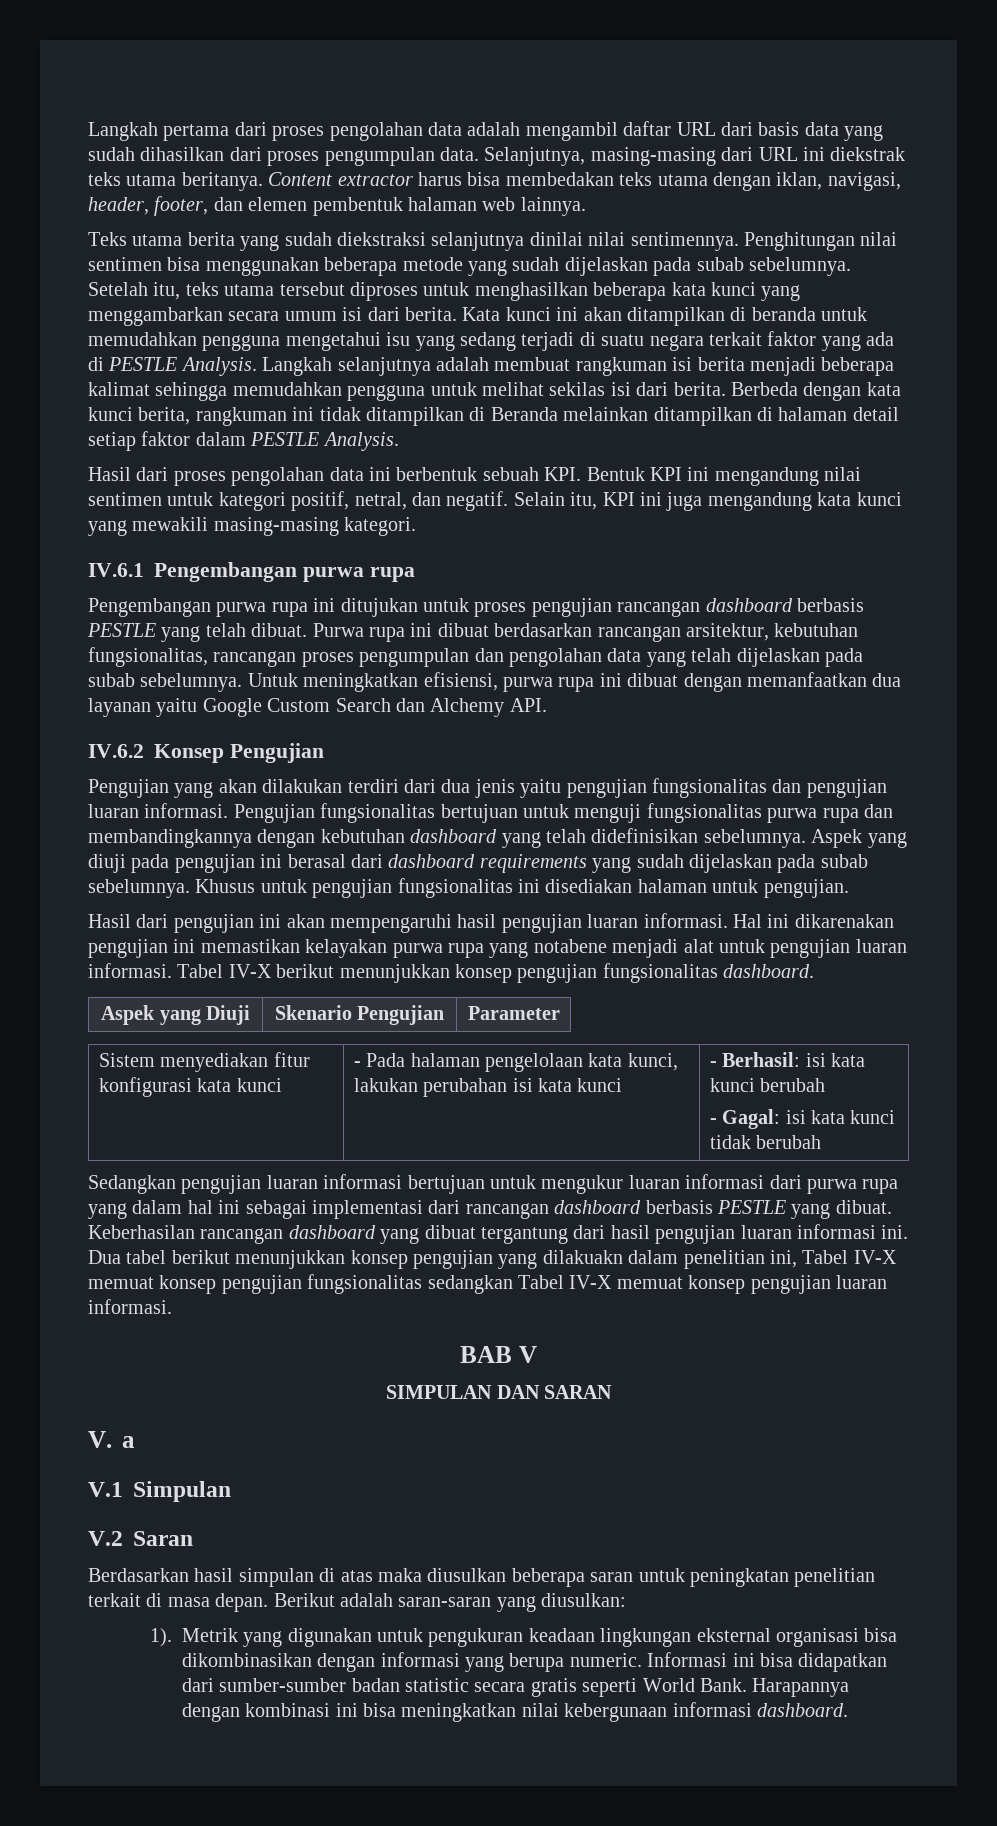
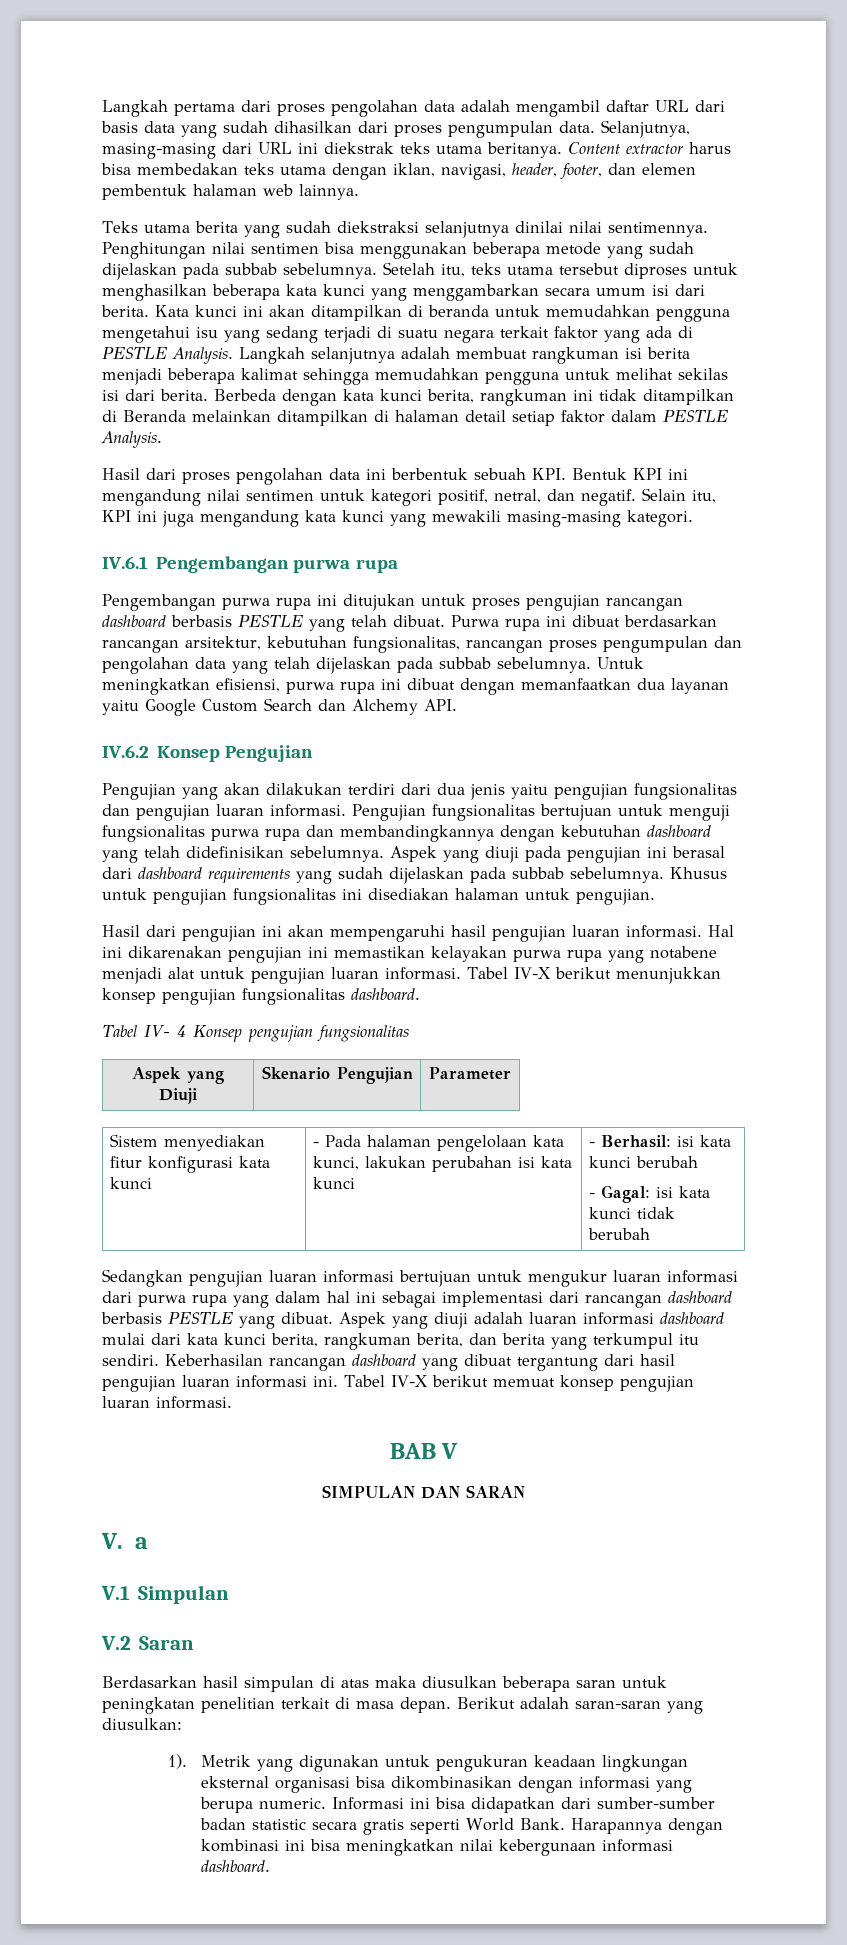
- Penghitungan nilai sentimen bisa menggunakan beberapa metode yang sudah dijelaskan pada subab sebelumnya.
+ Penghitungan nilai sentimen bisa menggunakan beberapa metode yang sudah dijelaskan pada subbab sebelumnya.
- Purwa rupa ini dibuat berdasarkan rancangan arsitektur, kebutuhan fungsionalitas, rancangan proses pengumpulan dan pengolahan data yang telah dijelaskan pada subab sebelumnya.
+ Purwa rupa ini dibuat berdasarkan rancangan arsitektur, kebutuhan fungsionalitas, rancangan proses pengumpulan dan pengolahan data yang telah dijelaskan pada subbab sebelumnya.
- Aspek yang diuji pada pengujian ini berasal dari dashboard requirements yang sudah dijelaskan pada subab sebelumnya.
+ Aspek yang diuji pada pengujian ini berasal dari dashboard requirements yang sudah dijelaskan pada subbab sebelumnya.
+ Tabel IV- 4 Konsep pengujian fungsionalitas
+ Aspek yang diuji adalah luaran informasi dashboard mulai dari kata kunci berita, rangkuman berita, dan berita yang terkumpul itu sendiri.
- Dua tabel berikut menunjukkan konsep pengujian yang dilakuakn dalam penelitian ini, Tabel IV-X memuat konsep pengujian fungsionalitas sedangkan Tabel IV-X memuat konsep pengujian luaran informasi.
+ Tabel IV-X berikut memuat konsep pengujian luaran informasi.

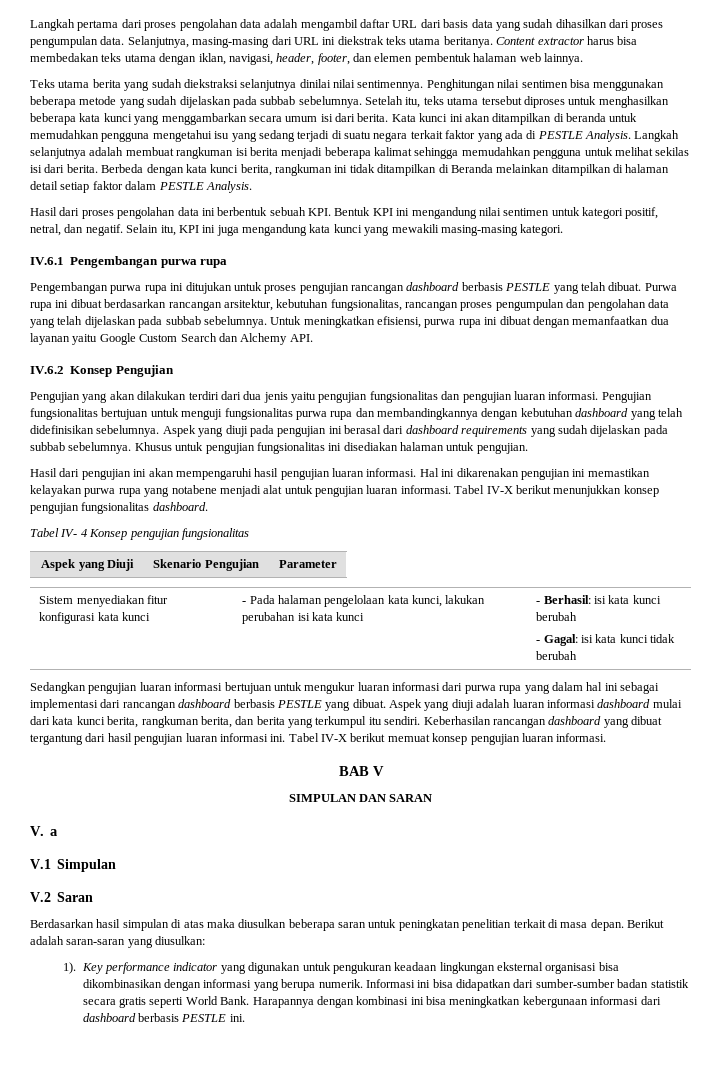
- Metrik yang digunakan untuk pengukuran keadaan lingkungan eksternal organisasi bisa dikombinasikan dengan informasi yang berupa numeric.
+ Key performance indicator yang digunakan untuk pengukuran keadaan lingkungan eksternal organisasi bisa dikombinasikan dengan informasi yang berupa numerik.
- Informasi ini bisa didapatkan dari sumber-sumber badan statistic secara gratis seperti World Bank.
+ Informasi ini bisa didapatkan dari sumber-sumber badan statistik secara gratis seperti World Bank.
- Harapannya dengan kombinasi ini bisa meningkatkan nilai kebergunaan informasi dashboard.
+ Harapannya dengan kombinasi ini bisa meningkatkan kebergunaan informasi dari dashboard berbasis PESTLE ini.

